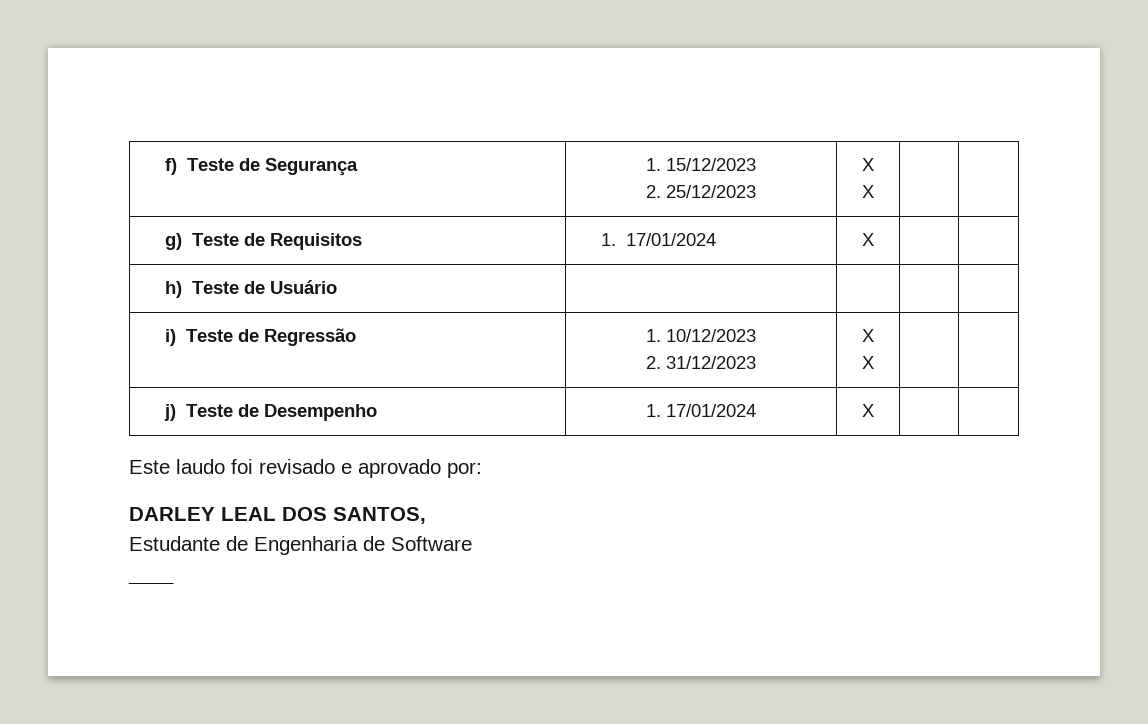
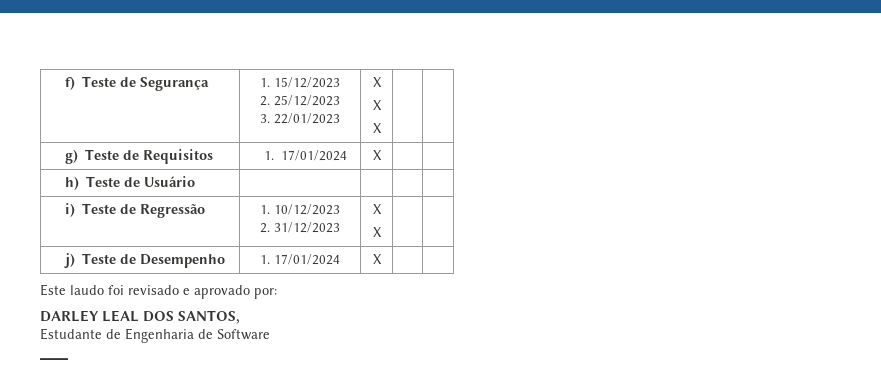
  f) Teste de Segurança | 1. 15/12/2023
- 2. 25/12/2023 | X
+ 2. 25/12/2023
+ 3. 22/01/2023 | X
+ X

